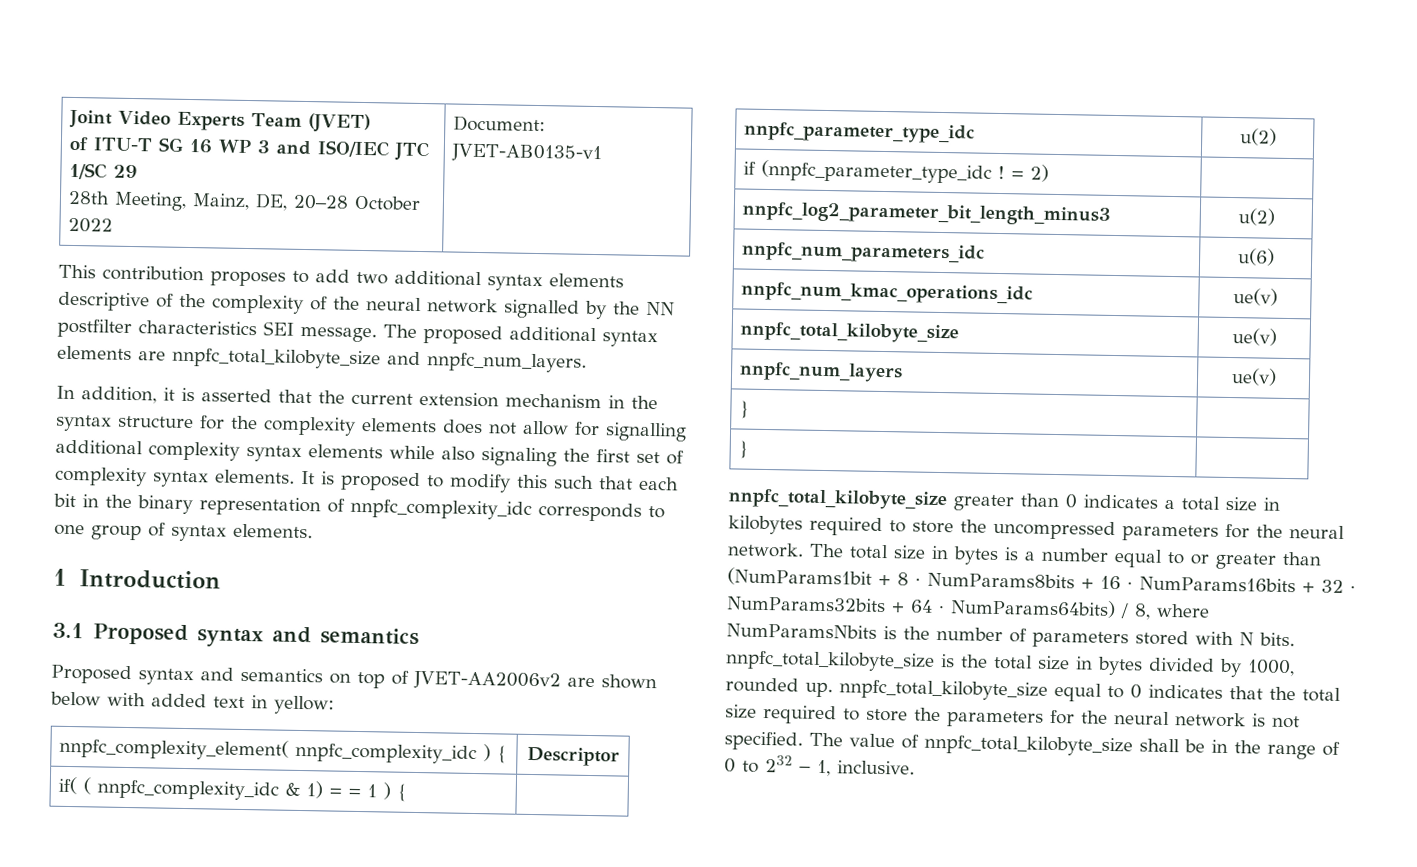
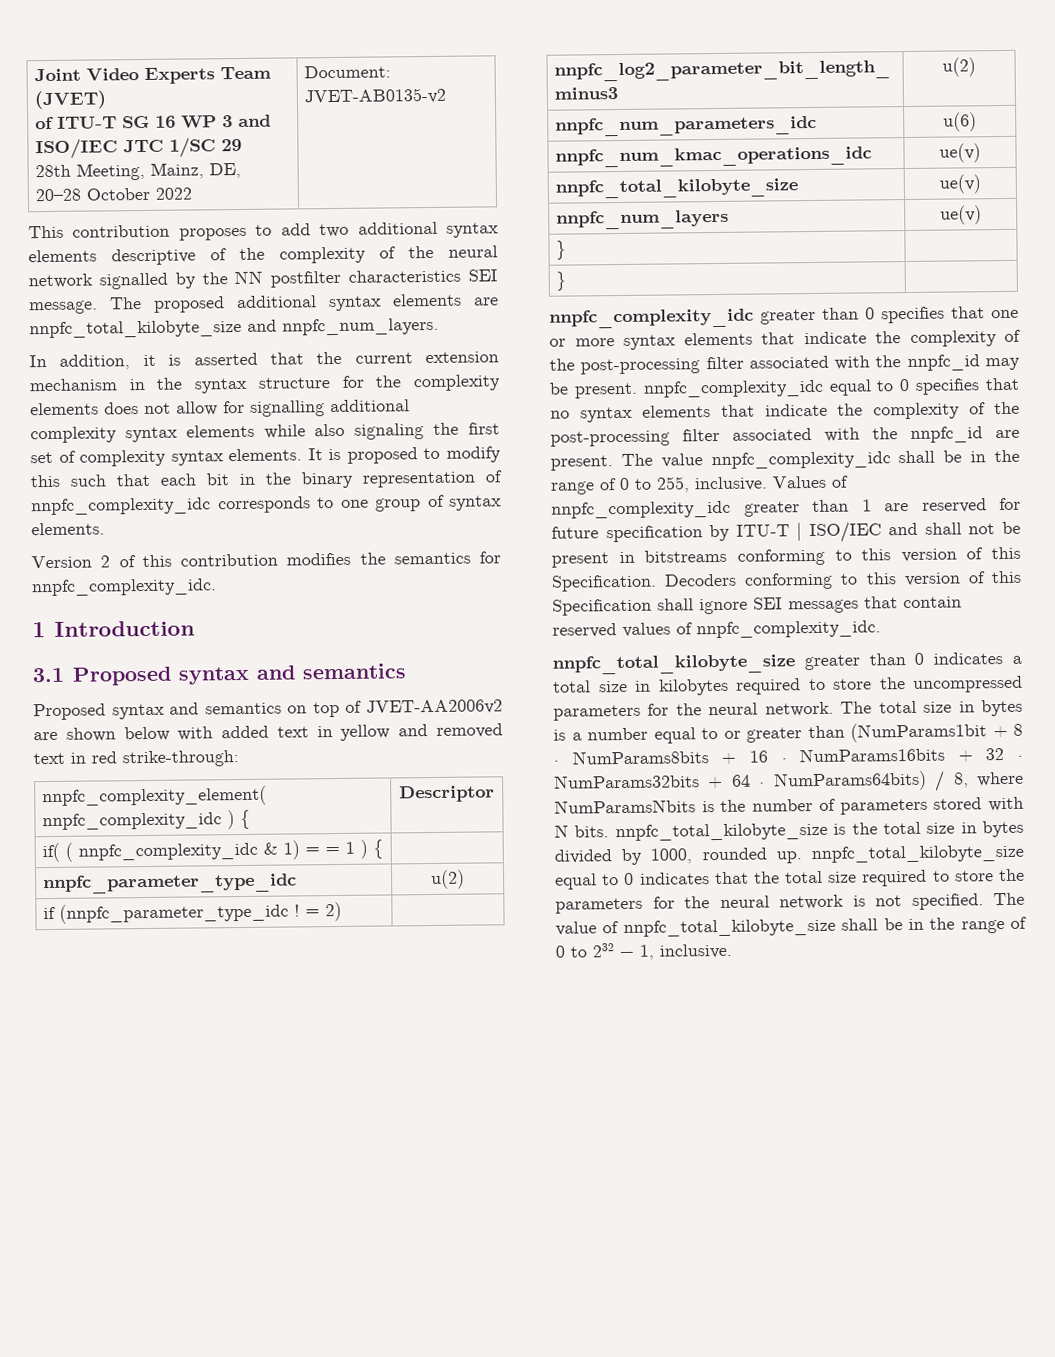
  Joint Video Experts Team (JVET)
  of ITU-T SG 16 WP 3 and ISO/IEC JTC 1/SC 29
- 28th Meeting, Mainz, DE, 20–28 October 2022 | Document: JVET-AB0135-v1
+ 28th Meeting, Mainz, DE, 20–28 October 2022 | Document: JVET-AB0135-v2
+ Version 2 of this contribution modifies the semantics for nnpfc_complexity_idc.
- Proposed syntax and semantics on top of JVET-AA2006v2 are shown below with added text in yellow:
+ Proposed syntax and semantics on top of JVET-AA2006v2 are shown below with added text in yellow and removed text in red strike-through:
+ nnpfc_complexity_idc greater than 0 specifies that one or more syntax elements that indicate the complexity of the post-processing filter associated with the nnpfc_id may be present. nnpfc_complexity_idc equal to 0 specifies that no syntax elements that indicate the complexity of the post-processing filter associated with the nnpfc_id are present. The value nnpfc_complexity_idc shall be in the range of 0 to 255, inclusive. Values of nnpfc_complexity_idc greater than 1 are reserved for future specification by ITU-T | ISO/IEC and shall not be present in bitstreams conforming to this version of this Specification. Decoders conforming to this version of this Specification shall ignore SEI messages that contain reserved values of nnpfc_complexity_idc.

